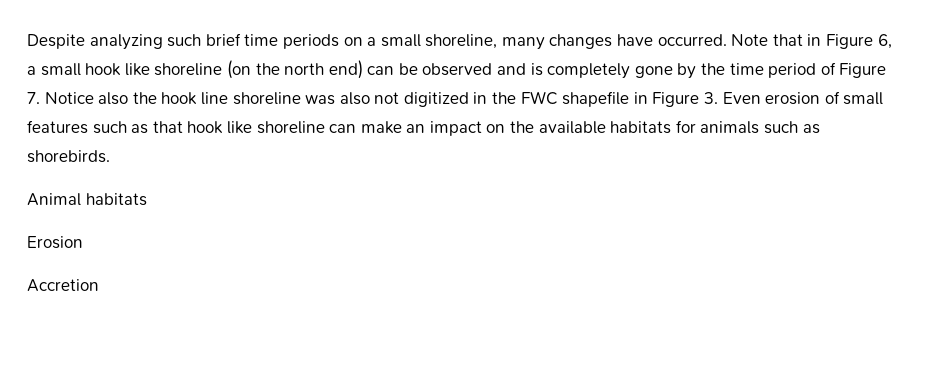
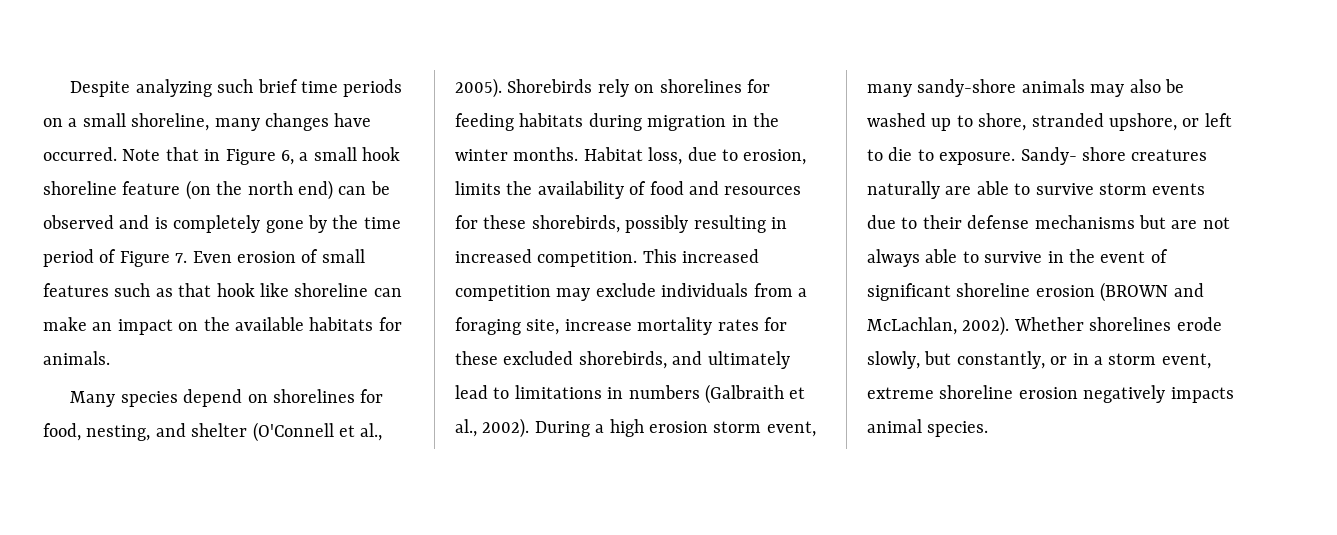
- Note that in Figure 6, a small hook like shoreline (on the north end) can be observed and is completely gone by the time period of Figure 7. Notice also the hook line shoreline was also not digitized in the FWC shapefile in Figure 3. Even erosion of small features such as that hook like shoreline can make an impact on the available habitats for animals such as shorebirds.
- Animal habitats
- Erosion
- Accretion
+ Note that in Figure 6, a small hook shoreline feature (on the north end) can be observed and is completely gone by the time period of Figure 7. Even erosion of small features such as that hook like shoreline can make an impact on the available habitats for animals.
+ Many species depend on shorelines for food, nesting, and shelter (O'Connell et al., 2005). Shorebirds rely on shorelines for feeding habitats during migration in the winter months. Habitat loss, due to erosion, limits the availability of food and resources for these shorebirds, possibly resulting in increased competition. This increased competition may exclude individuals from a foraging site, increase mortality rates for these excluded shorebirds, and ultimately lead to limitations in numbers (Galbraith et al., 2002). During a high erosion storm event, many sandy-shore animals may also be washed up to shore, stranded upshore, or left to die to exposure. Sandy- shore creatures naturally are able to survive storm events due to their defense mechanisms but are not always able to survive in the event of significant shoreline erosion (BROWN and McLachlan, 2002). Whether shorelines erode slowly, but constantly, or in a storm event, extreme shoreline erosion negatively impacts animal species.

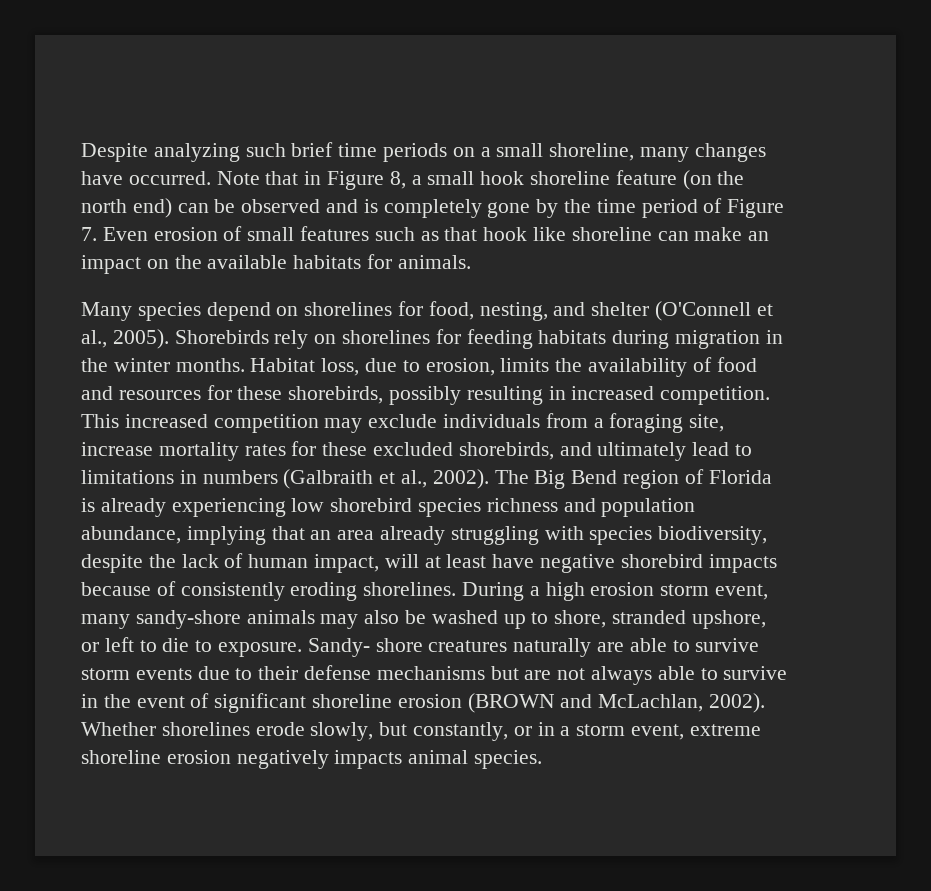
- Note that in Figure 6, a small hook shoreline feature (on the north end) can be observed and is completely gone by the time period of Figure 7. Even erosion of small features such as that hook like shoreline can make an impact on the available habitats for animals.
+ Note that in Figure 8, a small hook shoreline feature (on the north end) can be observed and is completely gone by the time period of Figure 7. Even erosion of small features such as that hook like shoreline can make an impact on the available habitats for animals.
+ The Big Bend region of Florida is already experiencing low shorebird species richness and population abundance, implying that an area already struggling with species biodiversity, despite the lack of human impact, will at least have negative shorebird impacts because of consistently eroding shorelines.

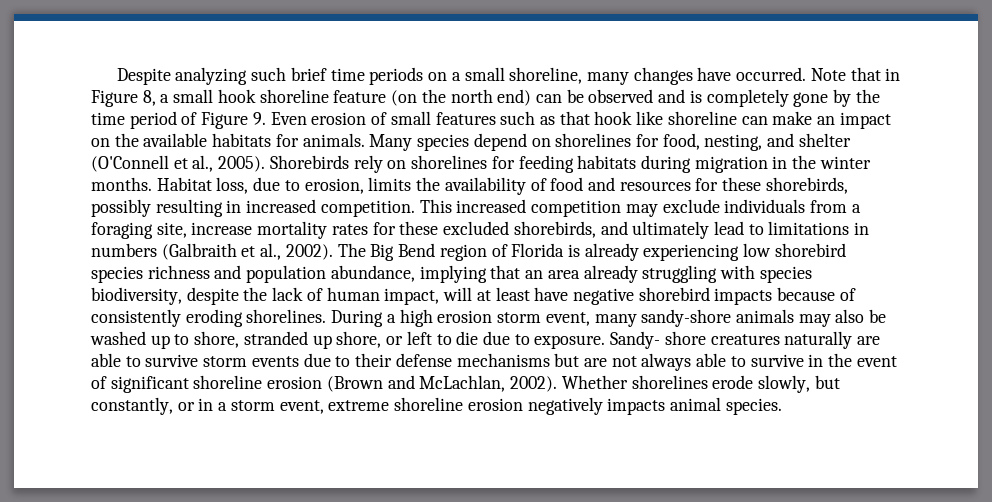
- Note that in Figure 8, a small hook shoreline feature (on the north end) can be observed and is completely gone by the time period of Figure 7. Even erosion of small features such as that hook like shoreline can make an impact on the available habitats for animals.
- Many species depend on shorelines for food, nesting, and shelter (O'Connell et al., 2005).
+ Note that in Figure 8, a small hook shoreline feature (on the north end) can be observed and is completely gone by the time period of Figure 9. Even erosion of small features such as that hook like shoreline can make an impact on the available habitats for animals. Many species depend on shorelines for food, nesting, and shelter (O'Connell et al., 2005).
- During a high erosion storm event, many sandy-shore animals may also be washed up to shore, stranded upshore, or left to die to exposure.
+ During a high erosion storm event, many sandy-shore animals may also be washed up to shore, stranded up shore, or left to die due to exposure.
- Sandy- shore creatures naturally are able to survive storm events due to their defense mechanisms but are not always able to survive in the event of significant shoreline erosion (BROWN and McLachlan, 2002).
+ Sandy- shore creatures naturally are able to survive storm events due to their defense mechanisms but are not always able to survive in the event of significant shoreline erosion (Brown and McLachlan, 2002).

